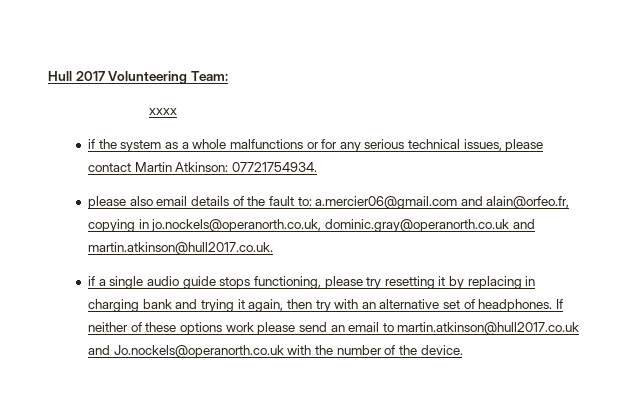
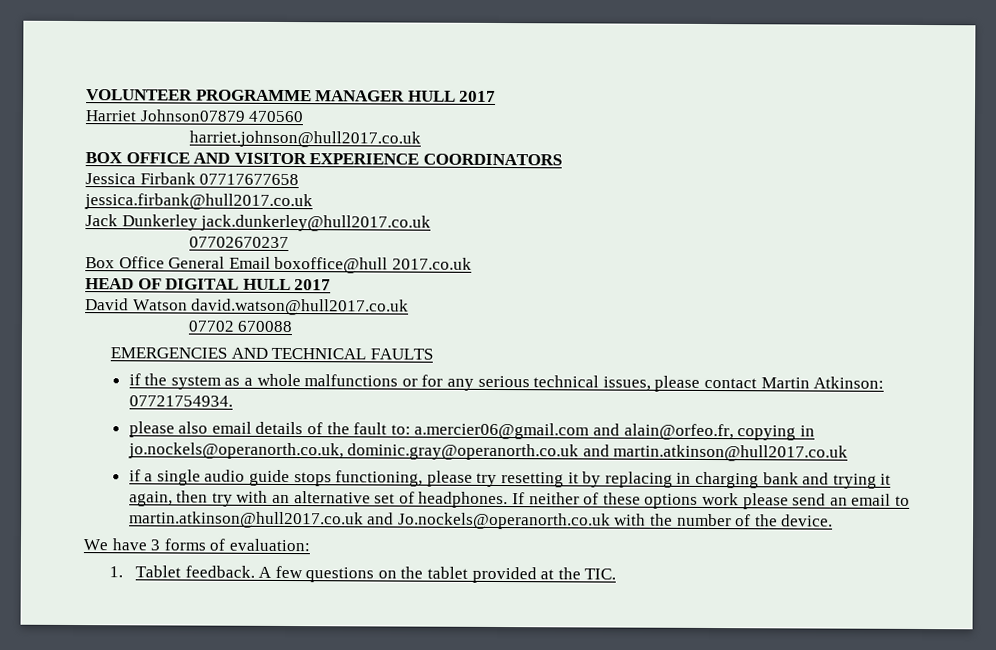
- Hull 2017 Volunteering Team:
- xxxx
+ VOLUNTEER PROGRAMME MANAGER HULL 2017
+ Harriet Johnson07879 470560
+ harriet.johnson@hull2017.co.uk
+ BOX OFFICE AND VISITOR EXPERIENCE COORDINATORS
+ Jessica Firbank 07717677658
+ jessica.firbank@hull2017.co.uk
+ Jack Dunkerley jack.dunkerley@hull2017.co.uk
+ 07702670237
+ Box Office General Email boxoffice@hull 2017.co.uk
+ HEAD OF DIGITAL HULL 2017
+ David Watson david.watson@hull2017.co.uk
+ 07702 670088
+ EMERGENCIES AND TECHNICAL FAULTS
- please also email details of the fault to: a.mercier06@gmail.com and alain@orfeo.fr, copying in jo.nockels@operanorth.co.uk, dominic.gray@operanorth.co.uk and martin.atkinson@hull2017.co.uk.
+ please also email details of the fault to: a.mercier06@gmail.com and alain@orfeo.fr, copying in jo.nockels@operanorth.co.uk, dominic.gray@operanorth.co.uk and martin.atkinson@hull2017.co.uk
+ We have 3 forms of evaluation:
+ 1. Tablet feedback. A few questions on the tablet provided at the TIC.

